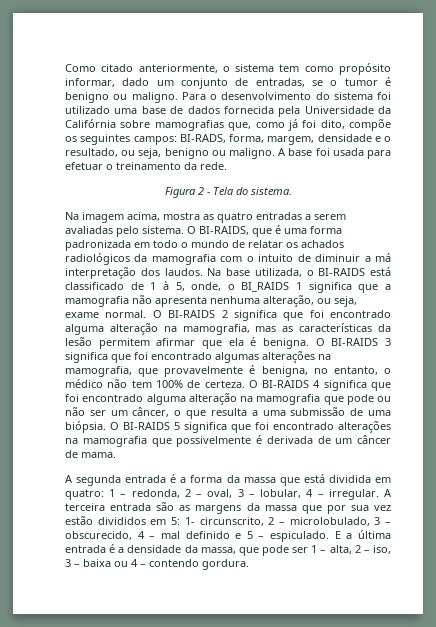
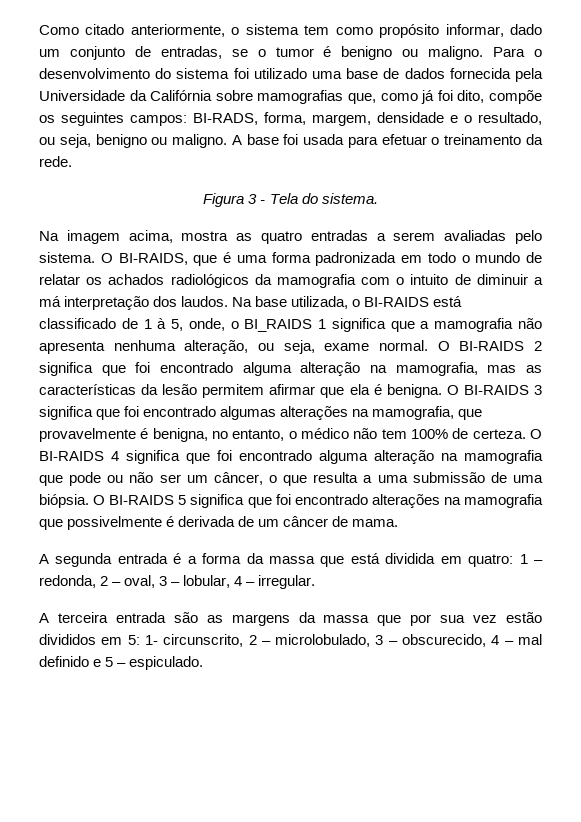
- Figura 2 - Tela do sistema.
+ Figura 3 - Tela do sistema.
- A segunda entrada é a forma da massa que está dividida em quatro: 1 – redonda, 2 – oval, 3 – lobular, 4 – irregular. A terceira entrada são as margens da massa que por sua vez estão divididos em 5: 1- circunscrito, 2 – microlobulado, 3 – obscurecido, 4 – mal definido e 5 – espiculado. E a última entrada é a densidade da massa, que pode ser 1 – alta, 2 – iso, 3 – baixa ou 4 – contendo gordura.
+ A segunda entrada é a forma da massa que está dividida em quatro: 1 – redonda, 2 – oval, 3 – lobular, 4 – irregular.
+ A terceira entrada são as margens da massa que por sua vez estão divididos em 5: 1- circunscrito, 2 – microlobulado, 3 – obscurecido, 4 – mal definido e 5 – espiculado.

